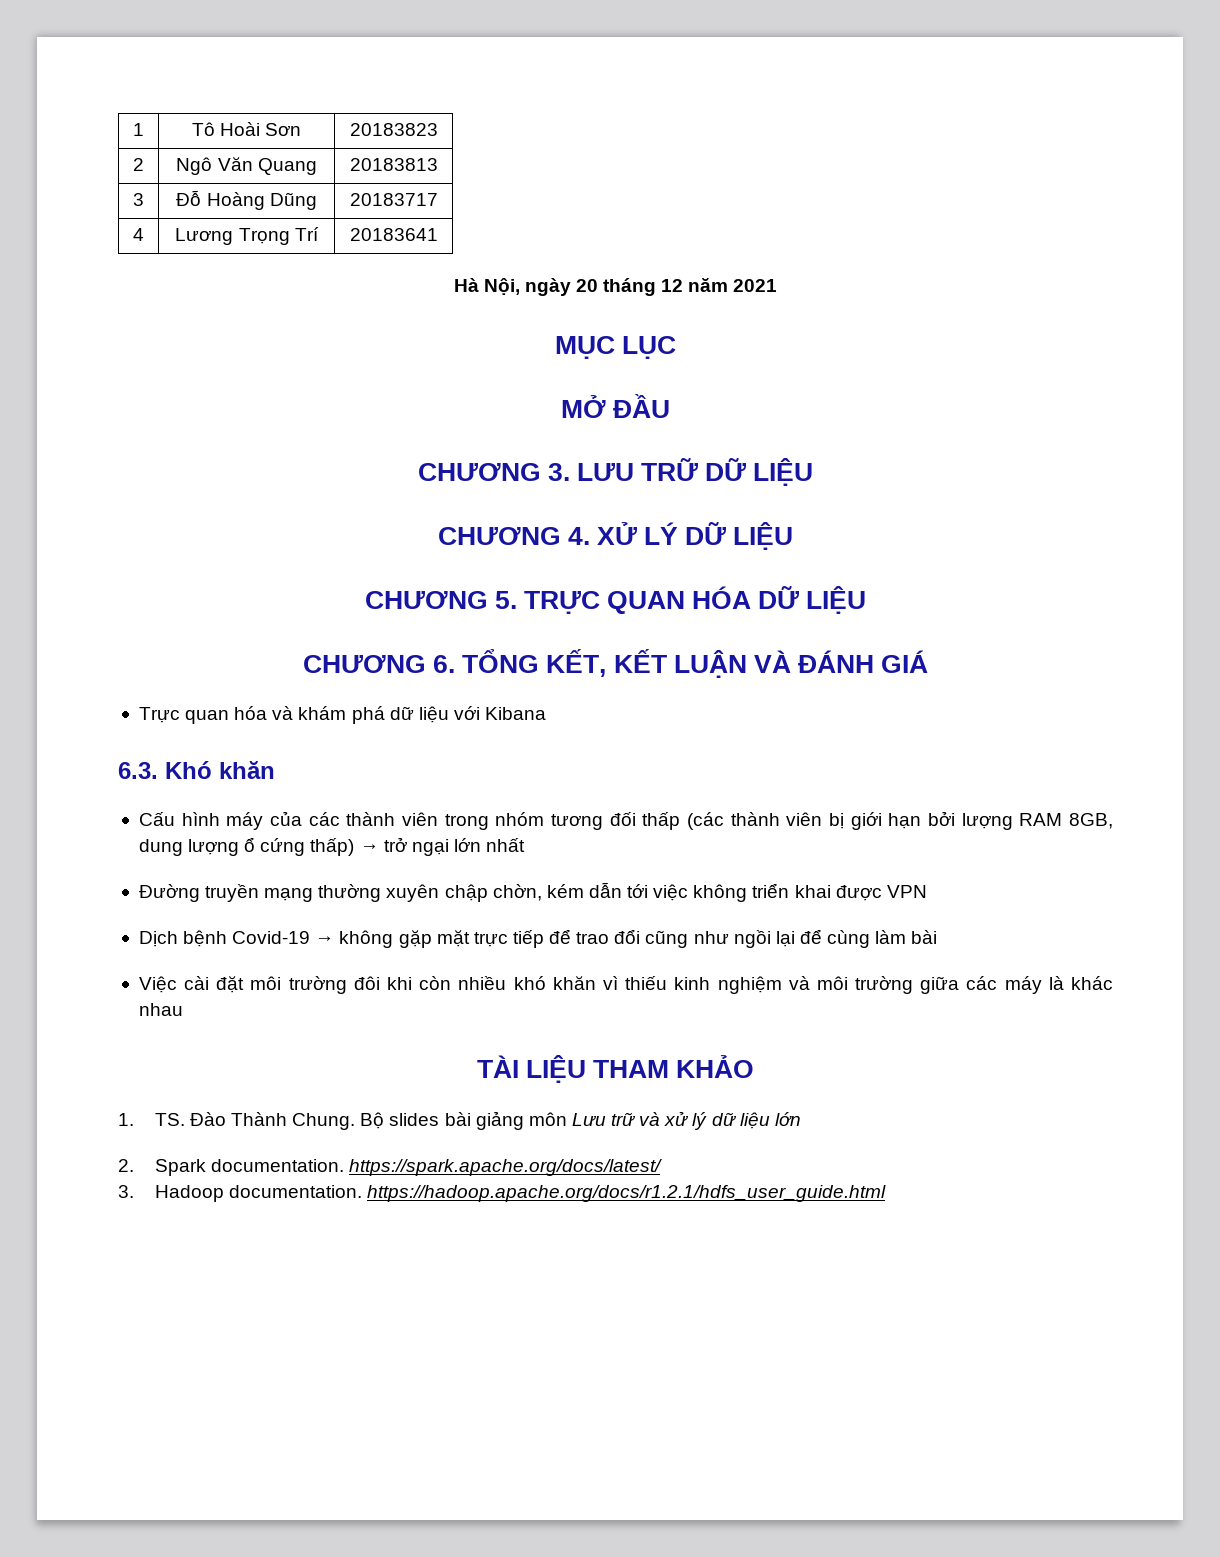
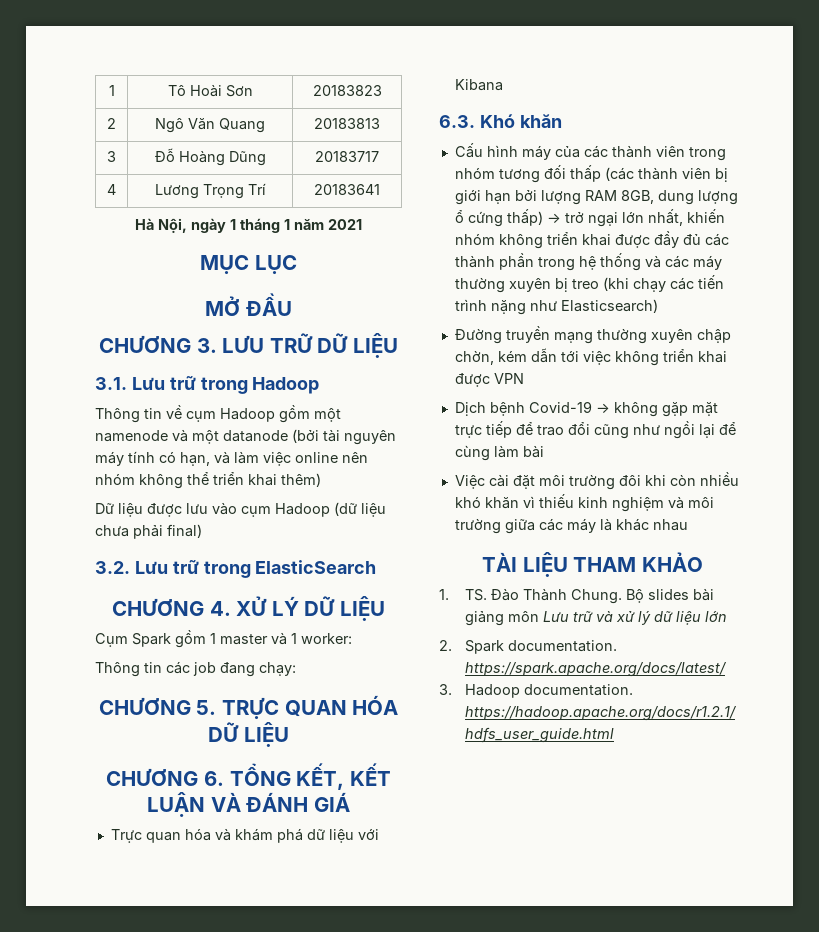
- Hà Nội, ngày 20 tháng 12 năm 2021
+ Hà Nội, ngày 1 tháng 1 năm 2021
+ 3.1. Lưu trữ trong Hadoop
+ Thông tin về cụm Hadoop gồm một namenode và một datanode (bởi tài nguyên máy tính có hạn, và làm việc online nên nhóm không thể triển khai thêm)
+ Dữ liệu được lưu vào cụm Hadoop (dữ liệu chưa phải final)
+ 3.2. Lưu trữ trong ElasticSearch
+ Cụm Spark gồm 1 master và 1 worker:
+ Thông tin các job đang chạy:
- Cấu hình máy của các thành viên trong nhóm tương đối thấp (các thành viên bị giới hạn bởi lượng RAM 8GB, dung lượng ổ cứng thấp) → trở ngại lớn nhất
+ Cấu hình máy của các thành viên trong nhóm tương đối thấp (các thành viên bị giới hạn bởi lượng RAM 8GB, dung lượng ổ cứng thấp) → trở ngại lớn nhất, khiến nhóm không triển khai được đầy đủ các thành phần trong hệ thống và các máy thường xuyên bị treo (khi chạy các tiến trình nặng như Elasticsearch)

